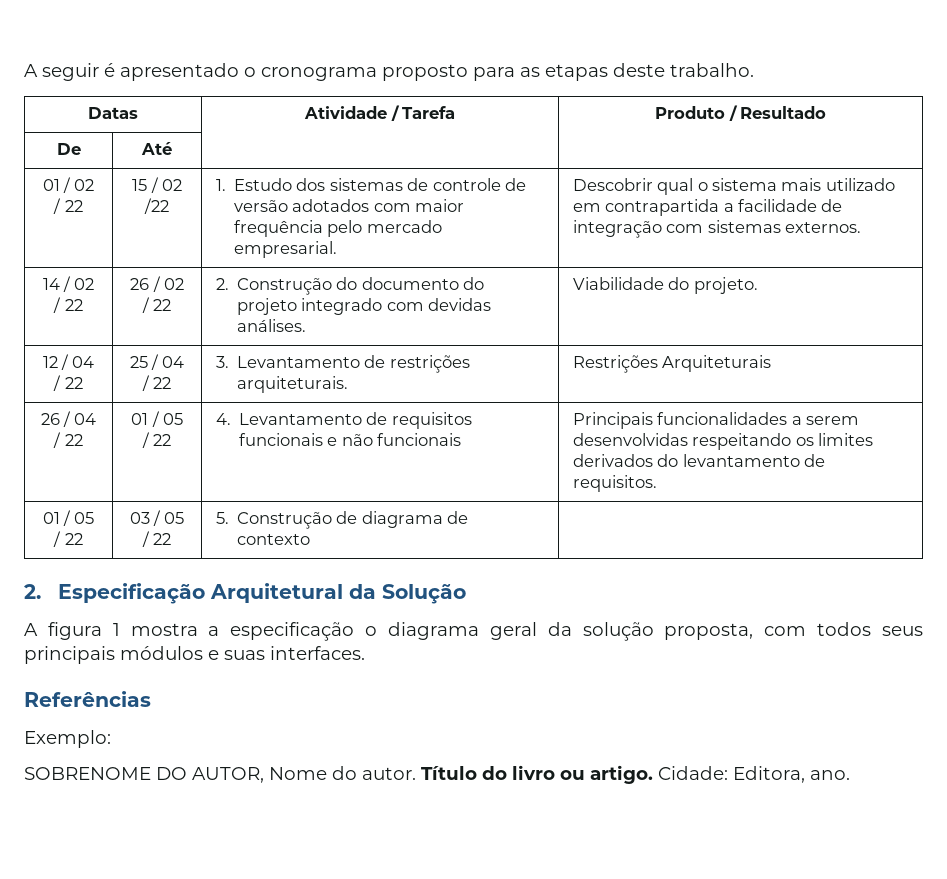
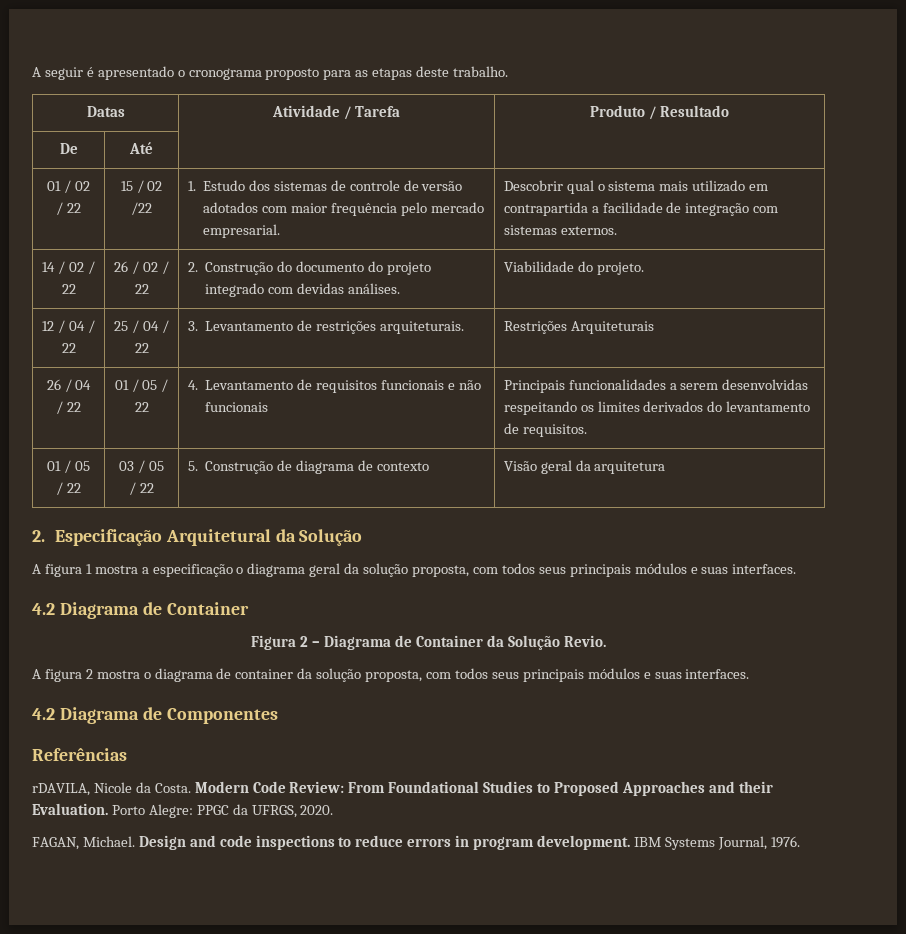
- 01 / 05 / 22 | 03 / 05 / 22 | 5. Construção de diagrama de contexto |
+ 01 / 05 / 22 | 03 / 05 / 22 | 5. Construção de diagrama de contexto | Visão geral da arquitetura
+ 4.2 Diagrama de Container
+ Figura 2 – Diagrama de Container da Solução Revio.
+ A figura 2 mostra o diagrama de container da solução proposta, com todos seus principais módulos e suas interfaces.
+ 4.2 Diagrama de Componentes
  Referências
- Exemplo:
- SOBRENOME DO AUTOR, Nome do autor. Título do livro ou artigo. Cidade: Editora, ano.
+ rDAVILA, Nicole da Costa. Modern Code Review: From Foundational Studies to Proposed Approaches and their Evaluation. Porto Alegre: PPGC da UFRGS, 2020.
+ FAGAN, Michael. Design and code inspections to reduce errors in program development. IBM Systems Journal, 1976.

